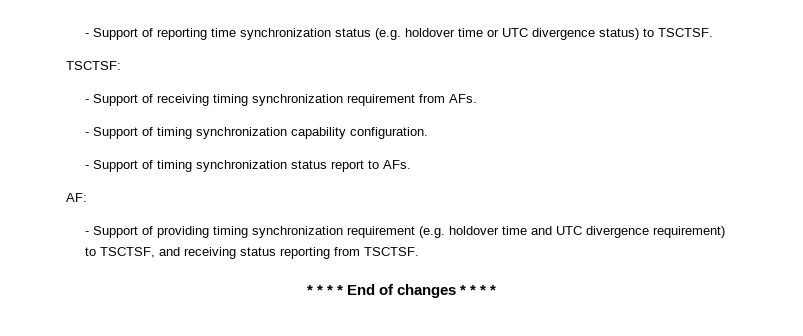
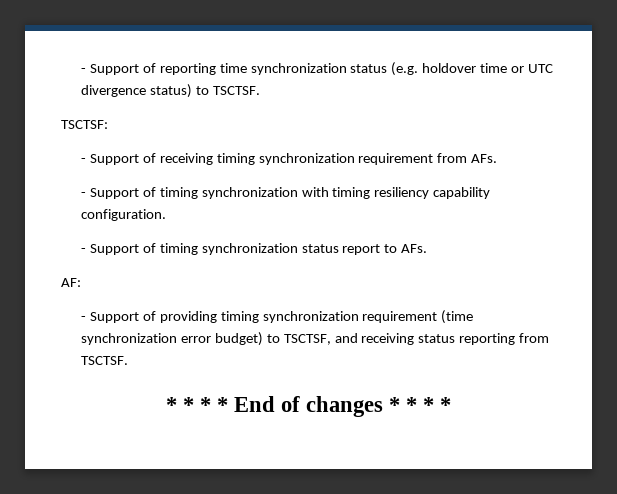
- - Support of timing synchronization capability configuration.
+ - Support of timing synchronization with timing resiliency capability configuration.
- - Support of providing timing synchronization requirement (e.g. holdover time and UTC divergence requirement) to TSCTSF, and receiving status reporting from TSCTSF.
+ - Support of providing timing synchronization requirement (time synchronization error budget) to TSCTSF, and receiving status reporting from TSCTSF.

